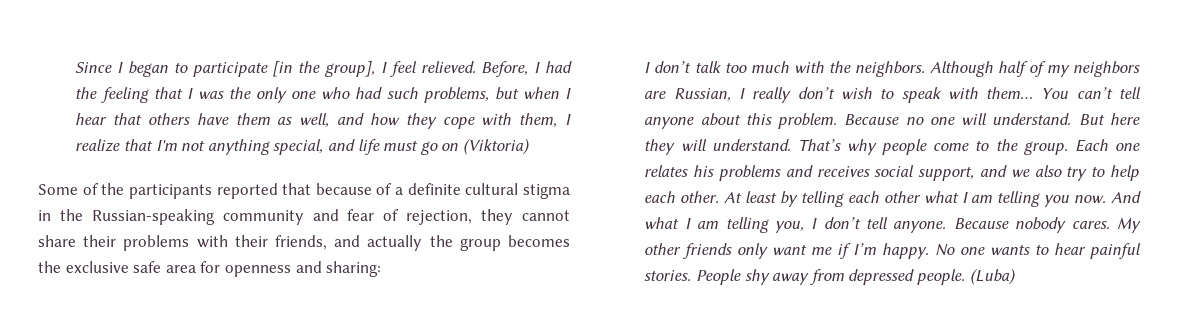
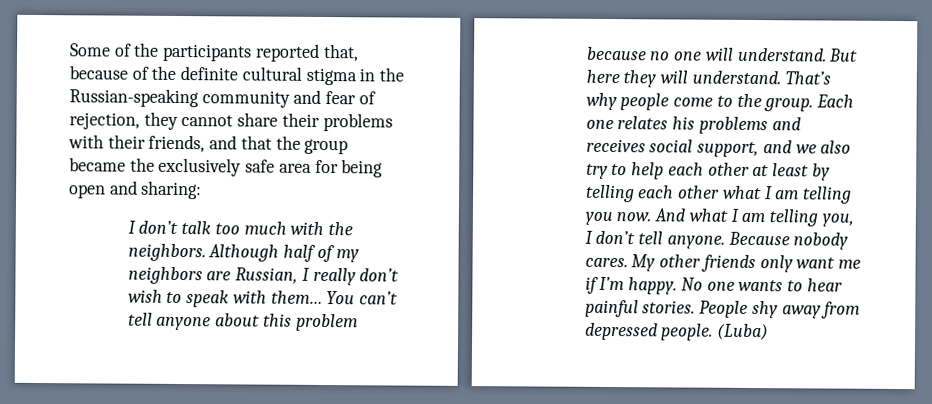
- Since I began to participate [in the group], I feel relieved. Before, I had the feeling that I was the only one who had such problems, but when I hear that others have them as well, and how they cope with them, I realize that I'm not anything special, and life must go on (Viktoria)
- Some of the participants reported that because of a definite cultural stigma in the Russian-speaking community and fear of rejection, they cannot share their problems with their friends, and actually the group becomes the exclusive safe area for openness and sharing:
+ Some of the participants reported that, because of the definite cultural stigma in the Russian-speaking community and fear of rejection, they cannot share their problems with their friends, and that the group became the exclusively safe area for being open and sharing:
- You can’t tell anyone about this problem. Because no one will understand.
+ You can’t tell anyone about this problem because no one will understand.
- Each one relates his problems and receives social support, and we also try to help each other. At least by telling each other what I am telling you now.
+ Each one relates his problems and receives social support, and we also try to help each other at least by telling each other what I am telling you now.

